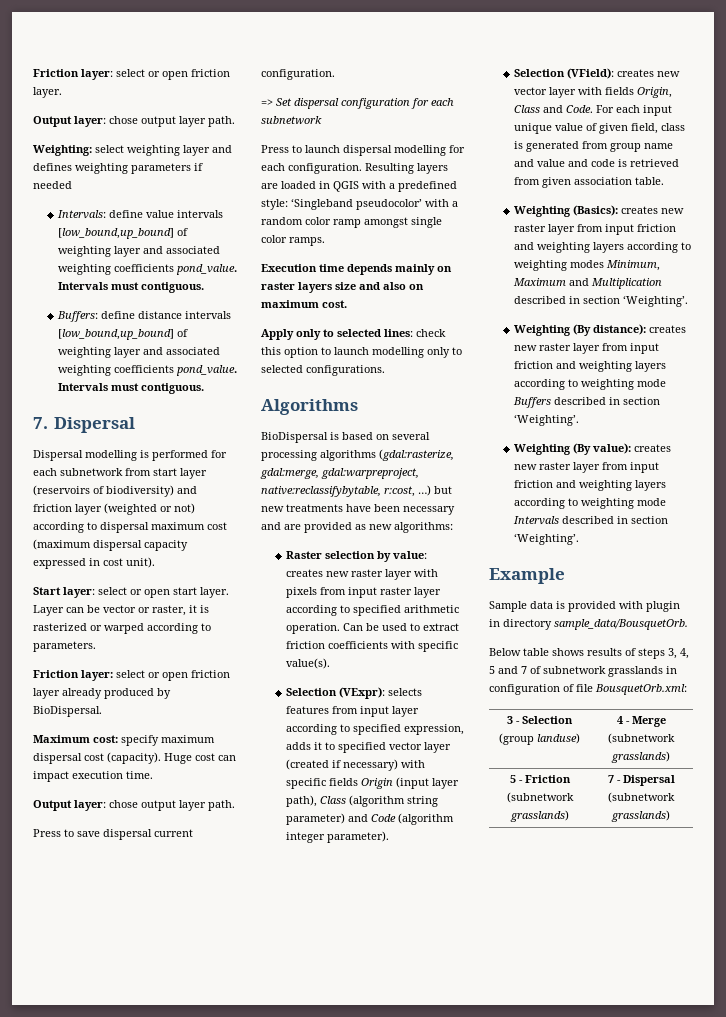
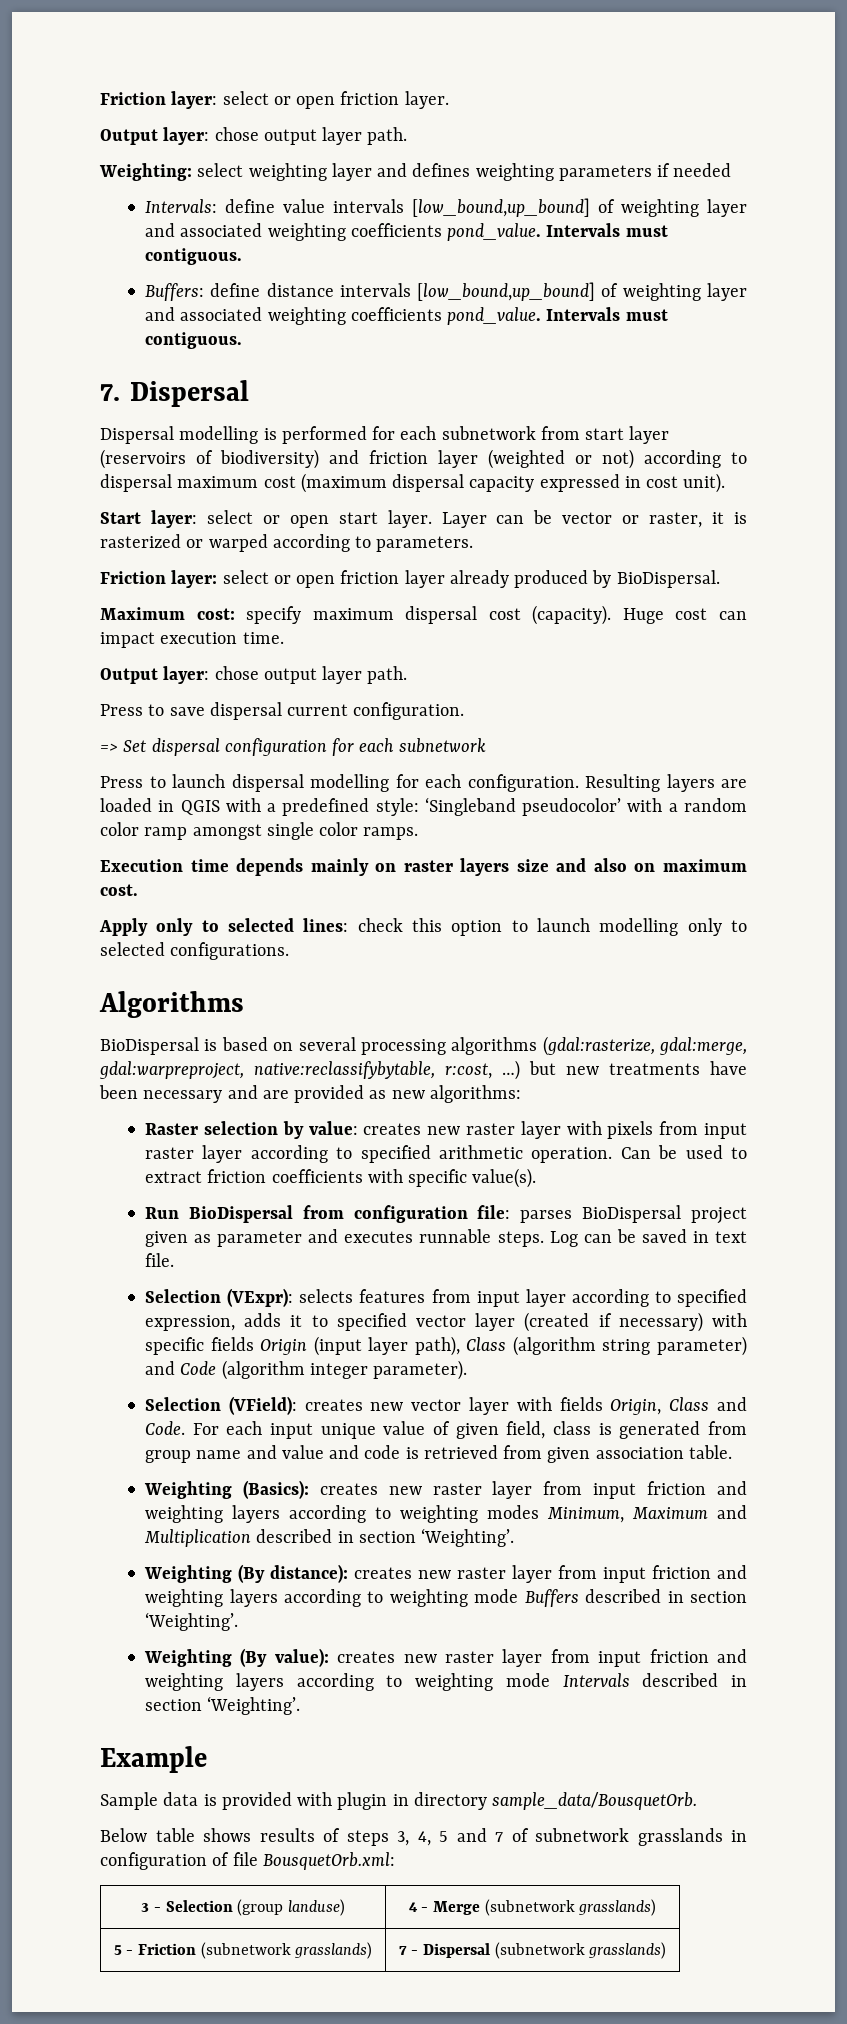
+ Run BioDispersal from configuration file: parses BioDispersal project given as parameter and executes runnable steps. Log can be saved in text file.

